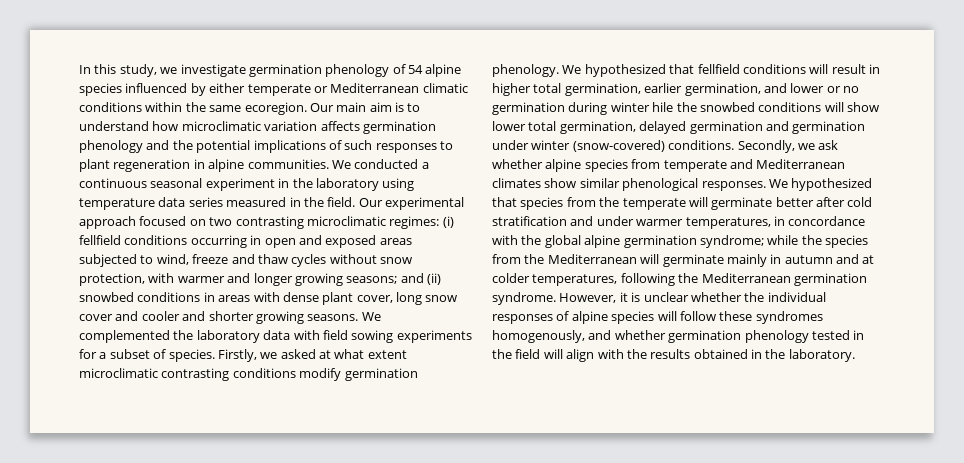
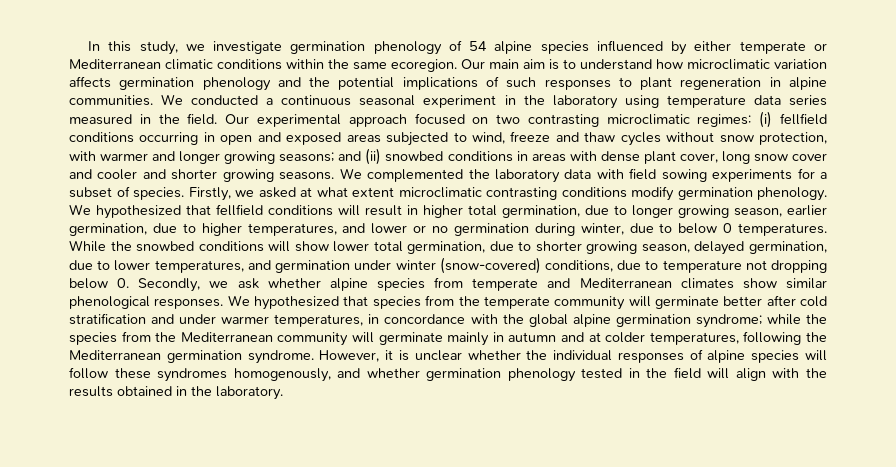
- We hypothesized that fellfield conditions will result in higher total germination, earlier germination, and lower or no germination during winter hile the snowbed conditions will show lower total germination, delayed germination and germination under winter (snow-covered) conditions. Secondly, we ask whether alpine species from temperate and Mediterranean climates show similar phenological responses.
+ We hypothesized that fellfield conditions will result in higher total germination, due to longer growing season, earlier germination, due to higher temperatures, and lower or no germination during winter, due to below 0 temperatures. While the snowbed conditions will show lower total germination, due to shorter growing season, delayed germination, due to lower temperatures, and germination under winter (snow-covered) conditions, due to temperature not dropping below 0. Secondly, we ask whether alpine species from temperate and Mediterranean climates show similar phenological responses.
- We hypothesized that species from the temperate will germinate better after cold stratification and under warmer temperatures, in concordance with the global alpine germination syndrome; while the species from the Mediterranean will germinate mainly in autumn and at colder temperatures, following the Mediterranean germination syndrome.
+ We hypothesized that species from the temperate community will germinate better after cold stratification and under warmer temperatures, in concordance with the global alpine germination syndrome; while the species from the Mediterranean community will germinate mainly in autumn and at colder temperatures, following the Mediterranean germination syndrome.

